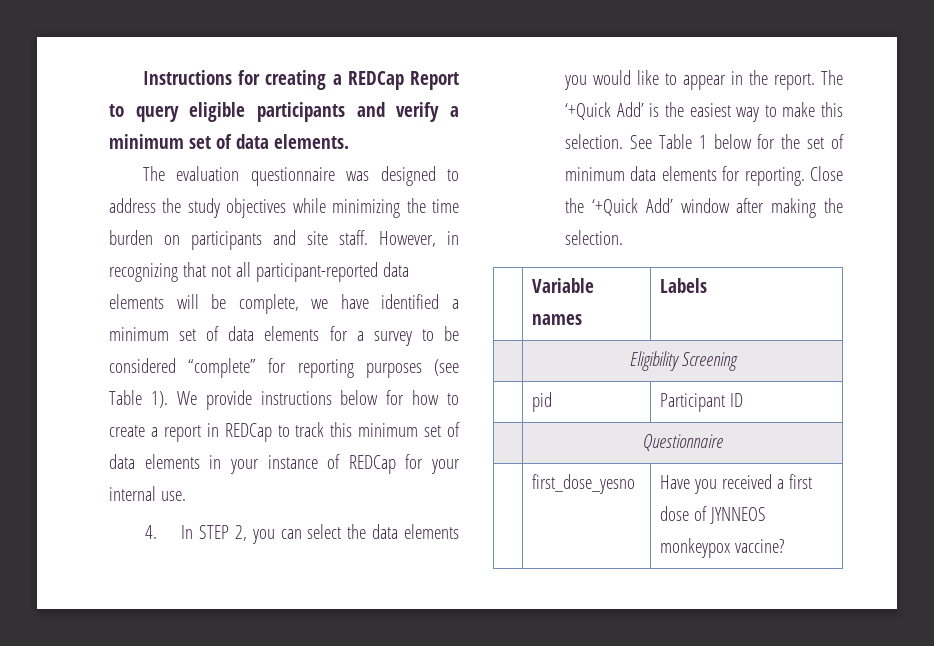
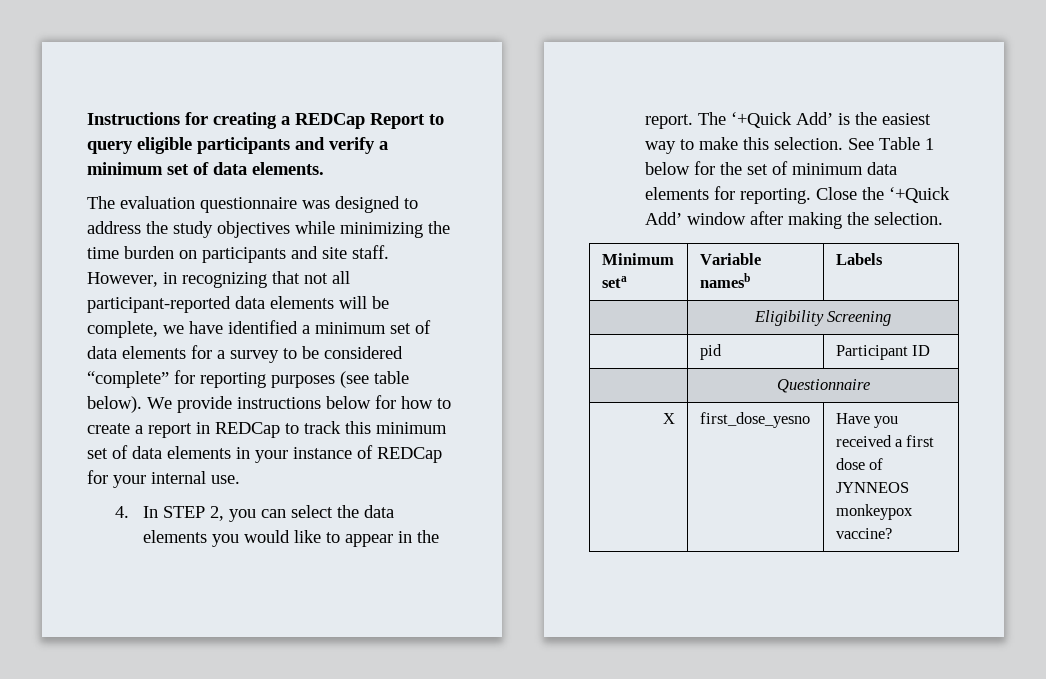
- However, in recognizing that not all participant-reported data elements will be complete, we have identified a minimum set of data elements for a survey to be considered “complete” for reporting purposes (see Table 1).
+ However, in recognizing that not all participant-reported data elements will be complete, we have identified a minimum set of data elements for a survey to be considered “complete” for reporting purposes (see table below).
- | Variable names | Labels
+ Minimum seta | Variable namesb | Labels
- | first_dose_yesno | Have you received a first dose of JYNNEOS monkeypox vaccine?
+ X | first_dose_yesno | Have you received a first dose of JYNNEOS monkeypox vaccine?

